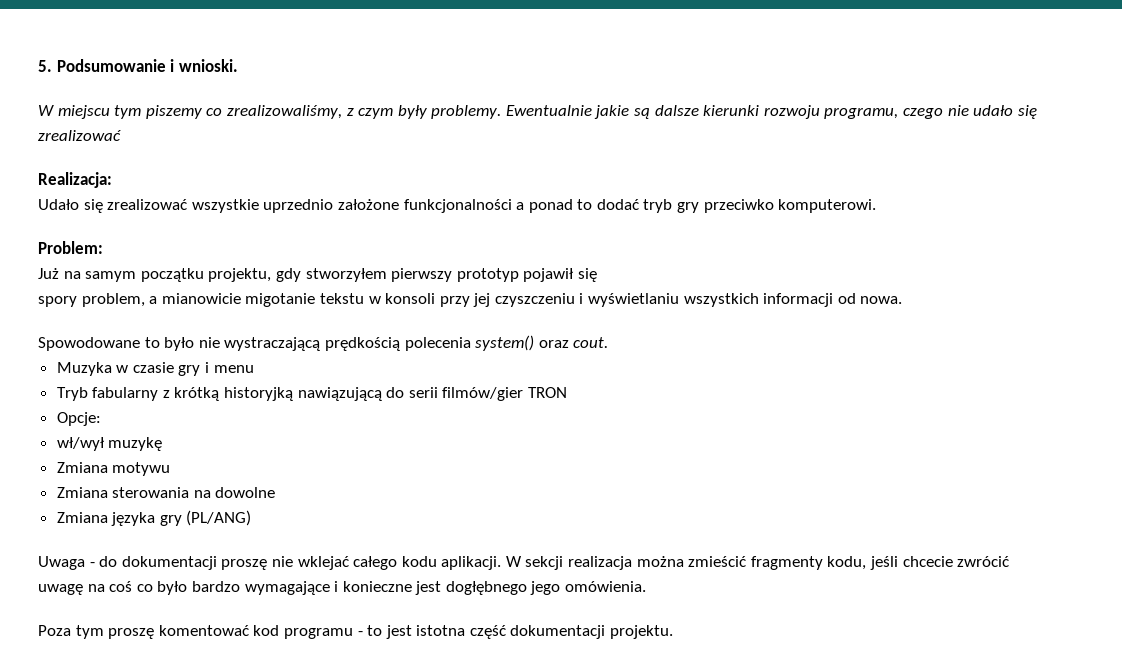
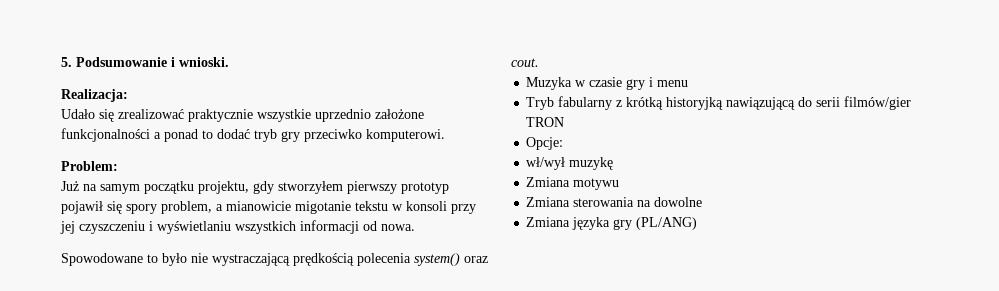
- W miejscu tym piszemy co zrealizowaliśmy, z czym były problemy. Ewentualnie jakie są dalsze kierunki rozwoju programu, czego nie udało się zrealizować
- Udało się zrealizować wszystkie uprzednio założone funkcjonalności a ponad to dodać tryb gry przeciwko komputerowi.
+ Udało się zrealizować praktycznie wszystkie uprzednio założone funkcjonalności a ponad to dodać tryb gry przeciwko komputerowi.
- Już na samym początku projektu, gdy stworzyłem pierwszy prototyp pojawił się
- spory problem, a mianowicie migotanie tekstu w konsoli przy jej czyszczeniu i wyświetlaniu wszystkich informacji od nowa.
+ Już na samym początku projektu, gdy stworzyłem pierwszy prototyp pojawił się spory problem, a mianowicie migotanie tekstu w konsoli przy jej czyszczeniu i wyświetlaniu wszystkich informacji od nowa.
- Uwaga - do dokumentacji proszę nie wklejać całego kodu aplikacji. W sekcji realizacja można zmieścić fragmenty kodu, jeśli chcecie zwrócić uwagę na coś co było bardzo wymagające i konieczne jest dogłębnego jego omówienia.
- Poza tym proszę komentować kod programu - to jest istotna część dokumentacji projektu.

